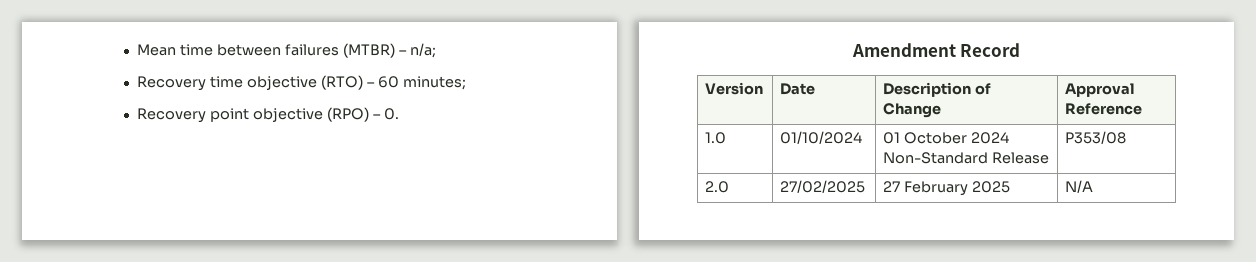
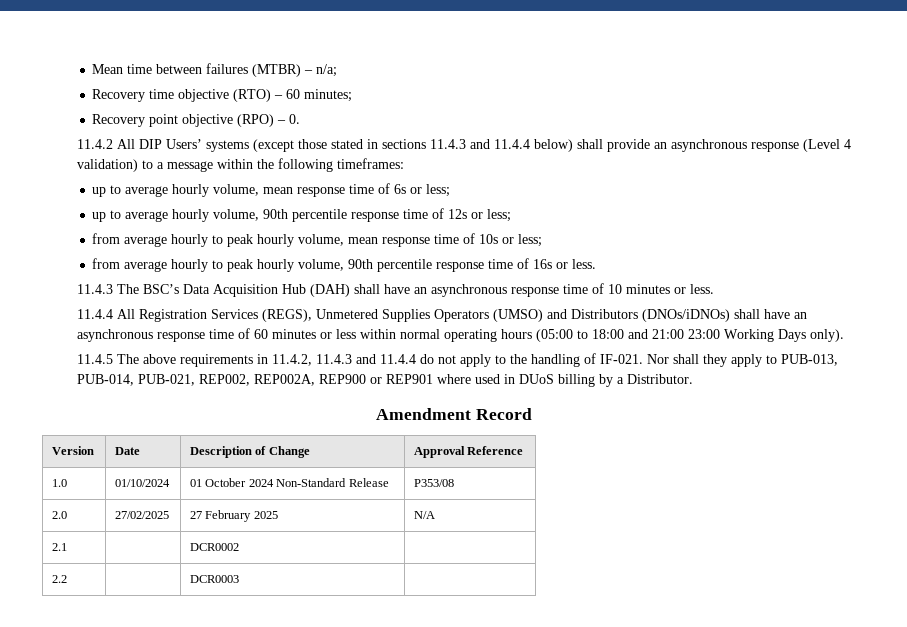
+ 11.4.2 All DIP Users’ systems (except those stated in sections 11.4.3 and 11.4.4 below) shall provide an asynchronous response (Level 4 validation) to a message within the following timeframes:
+ up to average hourly volume, mean response time of 6s or less;
+ up to average hourly volume, 90th percentile response time of 12s or less;
+ from average hourly to peak hourly volume, mean response time of 10s or less;
+ from average hourly to peak hourly volume, 90th percentile response time of 16s or less.
+ 11.4.3 The BSC’s Data Acquisition Hub (DAH) shall have an asynchronous response time of 10 minutes or less.
+ 11.4.4 All Registration Services (REGS), Unmetered Supplies Operators (UMSO) and Distributors (DNOs/iDNOs) shall have an asynchronous response time of 60 minutes or less within normal operating hours (05:00 to 18:00 and 21:00 23:00 Working Days only).
+ 11.4.5 The above requirements in 11.4.2, 11.4.3 and 11.4.4 do not apply to the handling of IF-021. Nor shall they apply to PUB-013, PUB-014, PUB-021, REP002, REP002A, REP900 or REP901 where used in DUoS billing by a Distributor.
+ 2.1 | | DCR0002 |
+ 2.2 | | DCR0003 |

